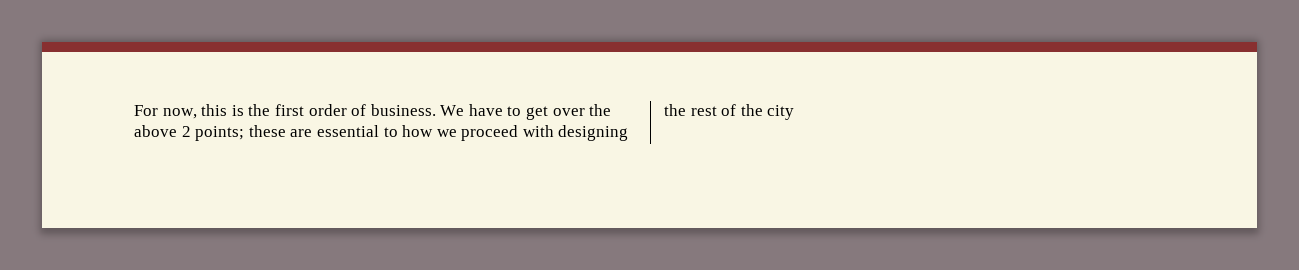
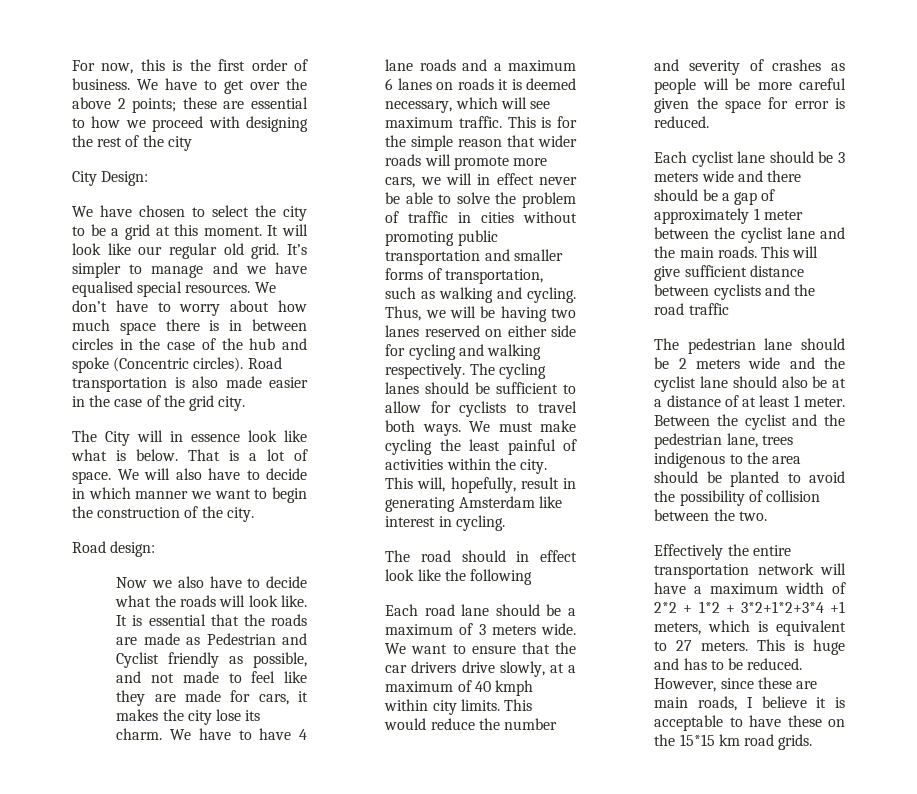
+ City Design:
+ We have chosen to select the city to be a grid at this moment. It will look like our regular old grid. It’s simpler to manage and we have equalised special resources. We don’t have to worry about how much space there is in between circles in the case of the hub and spoke (Concentric circles). Road transportation is also made easier in the case of the grid city.
+ The City will in essence look like what is below. That is a lot of space. We will also have to decide in which manner we want to begin the construction of the city.
+ Road design:
+ Now we also have to decide what the roads will look like. It is essential that the roads are made as Pedestrian and Cyclist friendly as possible, and not made to feel like they are made for cars, it makes the city lose its charm. We have to have 4 lane roads and a maximum 6 lanes on roads it is deemed necessary, which will see maximum traffic. This is for the simple reason that wider roads will promote more cars, we will in effect never be able to solve the problem of traffic in cities without promoting public transportation and smaller forms of transportation, such as walking and cycling. Thus, we will be having two lanes reserved on either side for cycling and walking respectively. The cycling lanes should be sufficient to allow for cyclists to travel both ways. We must make cycling the least painful of activities within the city. This will, hopefully, result in generating Amsterdam like interest in cycling.
+ The road should in effect look like the following
+ Each road lane should be a maximum of 3 meters wide. We want to ensure that the car drivers drive slowly, at a maximum of 40 kmph within city limits. This would reduce the number and severity of crashes as people will be more careful given the space for error is reduced.
+ Each cyclist lane should be 3 meters wide and there should be a gap of approximately 1 meter between the cyclist lane and the main roads. This will give sufficient distance between cyclists and the road traffic
+ The pedestrian lane should be 2 meters wide and the cyclist lane should also be at a distance of at least 1 meter. Between the cyclist and the pedestrian lane, trees indigenous to the area should be planted to avoid the possibility of collision between the two.
+ Effectively the entire transportation network will have a maximum width of 2*2 + 1*2 + 3*2+1*2+3*4 +1 meters, which is equivalent to 27 meters. This is huge and has to be reduced. However, since these are main roads, I believe it is acceptable to have these on the 15*15 km road grids.

